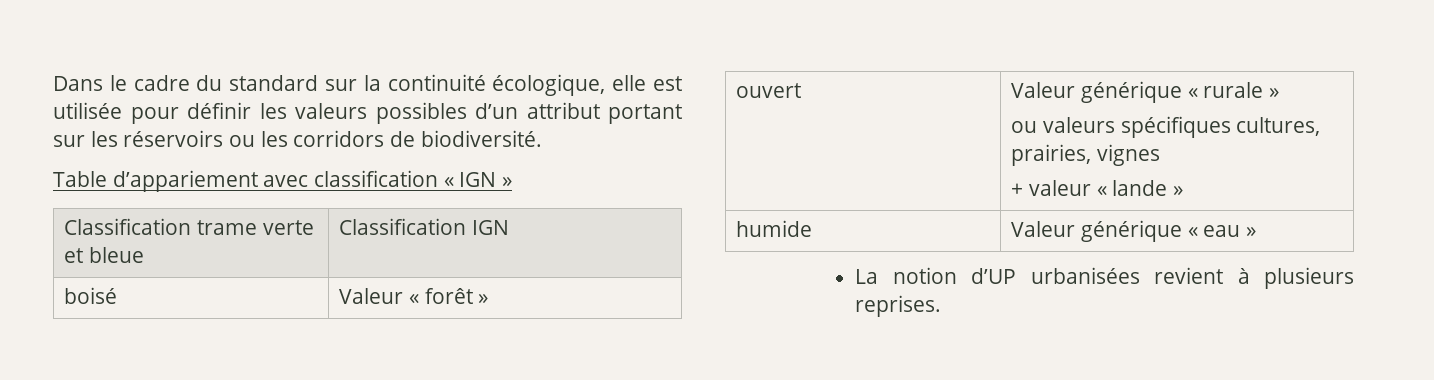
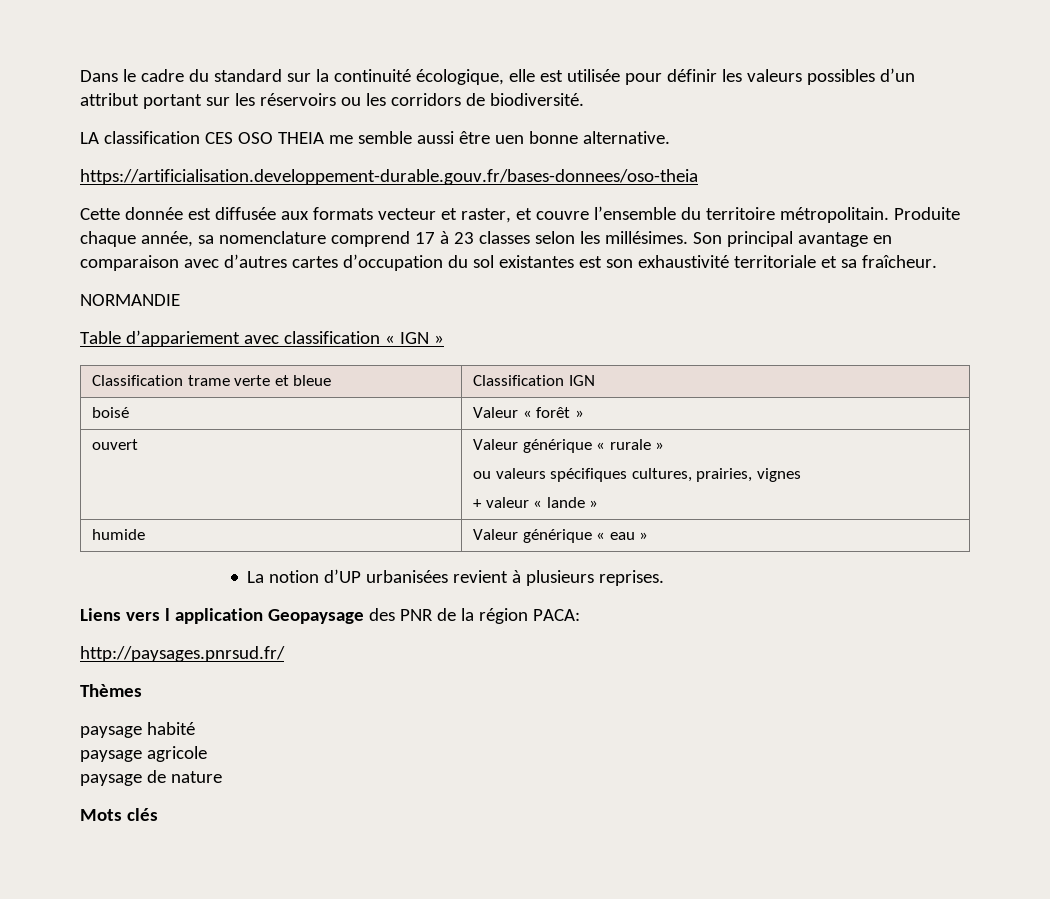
+ LA classification CES OSO THEIA me semble aussi être uen bonne alternative.
+ https://artificialisation.developpement-durable.gouv.fr/bases-donnees/oso-theia
+ Cette donnée est diffusée aux formats vecteur et raster, et couvre l’ensemble du territoire métropolitain. Produite chaque année, sa nomenclature comprend 17 à 23 classes selon les millésimes. Son principal avantage en comparaison avec d’autres cartes d’occupation du sol existantes est son exhaustivité territoriale et sa fraîcheur.
+ NORMANDIE
+ Liens vers l application Geopaysage des PNR de la région PACA:
+ http://paysages.pnrsud.fr/
+ Thèmes
+ paysage habité
+ paysage agricole
+ paysage de nature
+ Mots clés

